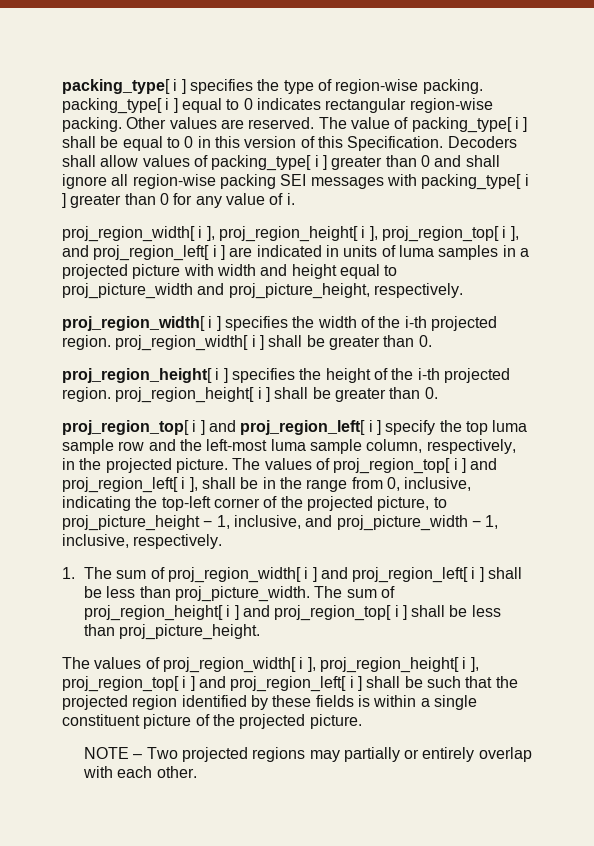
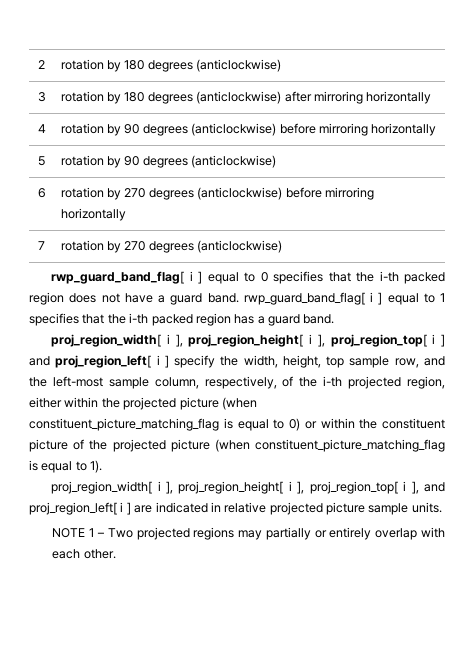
- packing_type[ i ] specifies the type of region-wise packing. packing_type[ i ] equal to 0 indicates rectangular region-wise packing. Other values are reserved. The value of packing_type[ i ] shall be equal to 0 in this version of this Specification. Decoders shall allow values of packing_type[ i ] greater than 0 and shall ignore all region-wise packing SEI messages with packing_type[ i ] greater than 0 for any value of i.
+ 2 | rotation by 180 degrees (anticlockwise)
+ 3 | rotation by 180 degrees (anticlockwise) after mirroring horizontally
+ 4 | rotation by 90 degrees (anticlockwise) before mirroring horizontally
+ 5 | rotation by 90 degrees (anticlockwise)
+ 6 | rotation by 270 degrees (anticlockwise) before mirroring horizontally
+ 7 | rotation by 270 degrees (anticlockwise)
+ rwp_guard_band_flag[ i ] equal to 0 specifies that the i-th packed region does not have a guard band. rwp_guard_band_flag[ i ] equal to 1 specifies that the i-th packed region has a guard band.
+ proj_region_width[ i ], proj_region_height[ i ], proj_region_top[ i ] and proj_region_left[ i ] specify the width, height, top sample row, and the left-most sample column, respectively, of the i-th projected region, either within the projected picture (when constituent_picture_matching_flag is equal to 0) or within the constituent picture of the projected picture (when constituent_picture_matching_flag is equal to 1).
- proj_region_width[ i ], proj_region_height[ i ], proj_region_top[ i ], and proj_region_left[ i ] are indicated in units of luma samples in a projected picture with width and height equal to proj_picture_width and proj_picture_height, respectively.
- proj_region_width[ i ] specifies the width of the i-th projected region. proj_region_width[ i ] shall be greater than 0.
- proj_region_height[ i ] specifies the height of the i-th projected region. proj_region_height[ i ] shall be greater than 0.
- proj_region_top[ i ] and proj_region_left[ i ] specify the top luma sample row and the left-most luma sample column, respectively, in the projected picture. The values of proj_region_top[ i ] and proj_region_left[ i ], shall be in the range from 0, inclusive, indicating the top-left corner of the projected picture, to proj_picture_height − 1, inclusive, and proj_picture_width − 1, inclusive, respectively.
- 1. The sum of proj_region_width[ i ] and proj_region_left[ i ] shall be less than proj_picture_width. The sum of proj_region_height[ i ] and proj_region_top[ i ] shall be less than proj_picture_height.
- The values of proj_region_width[ i ], proj_region_height[ i ], proj_region_top[ i ] and proj_region_left[ i ] shall be such that the projected region identified by these fields is within a single constituent picture of the projected picture.
+ proj_region_width[ i ], proj_region_height[ i ], proj_region_top[ i ], and proj_region_left[ i ] are indicated in relative projected picture sample units.
- NOTE – Two projected regions may partially or entirely overlap with each other.
+ NOTE 1 – Two projected regions may partially or entirely overlap with each other.

